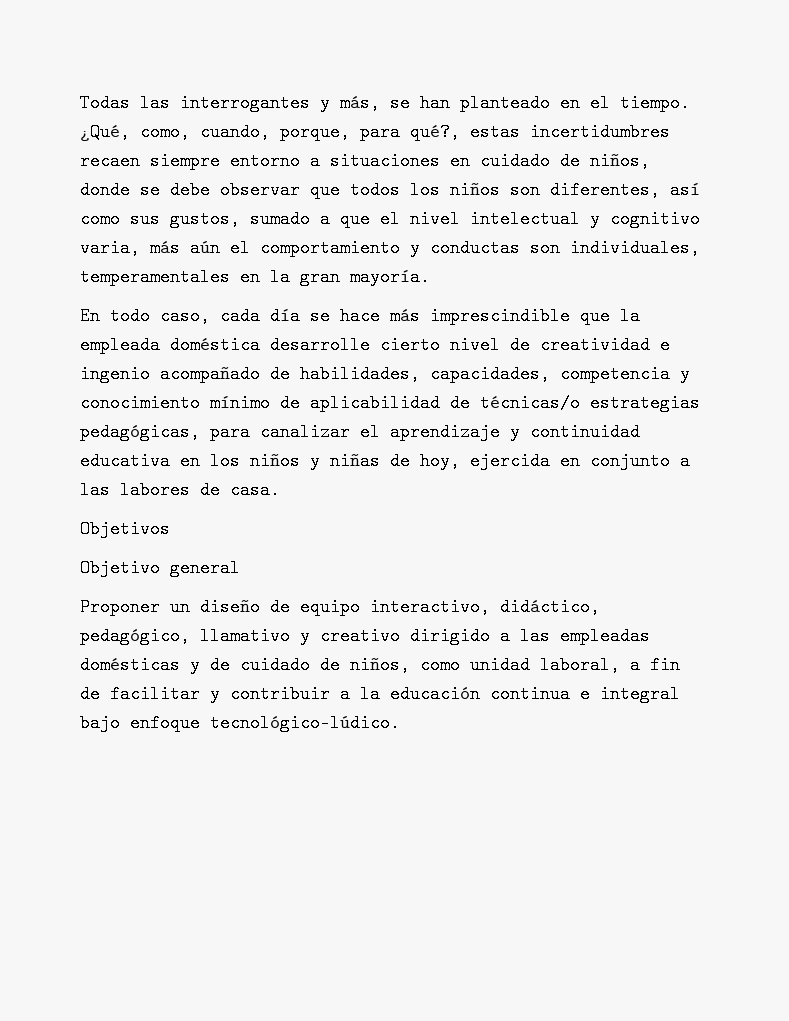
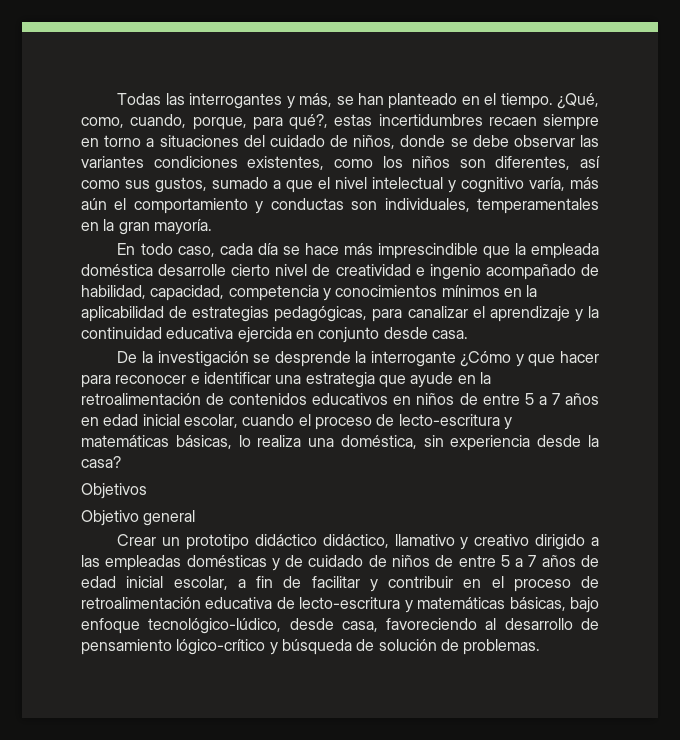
- ¿Qué, como, cuando, porque, para qué?, estas incertidumbres recaen siempre entorno a situaciones en cuidado de niños, donde se debe observar que todos los niños son diferentes, así como sus gustos, sumado a que el nivel intelectual y cognitivo varia, más aún el comportamiento y conductas son individuales, temperamentales en la gran mayoría.
+ ¿Qué, como, cuando, porque, para qué?, estas incertidumbres recaen siempre en torno a situaciones del cuidado de niños, donde se debe observar las variantes condiciones existentes, como los niños son diferentes, así como sus gustos, sumado a que el nivel intelectual y cognitivo varía, más aún el comportamiento y conductas son individuales, temperamentales en la gran mayoría.
- En todo caso, cada día se hace más imprescindible que la empleada doméstica desarrolle cierto nivel de creatividad e ingenio acompañado de habilidades, capacidades, competencia y conocimiento mínimo de aplicabilidad de técnicas/o estrategias pedagógicas, para canalizar el aprendizaje y continuidad educativa en los niños y niñas de hoy, ejercida en conjunto a las labores de casa.
+ En todo caso, cada día se hace más imprescindible que la empleada doméstica desarrolle cierto nivel de creatividad e ingenio acompañado de habilidad, capacidad, competencia y conocimientos mínimos en la aplicabilidad de estrategias pedagógicas, para canalizar el aprendizaje y la continuidad educativa ejercida en conjunto desde casa.
+ De la investigación se desprende la interrogante ¿Cómo y que hacer para reconocer e identificar una estrategia que ayude en la retroalimentación de contenidos educativos en niños de entre 5 a 7 años en edad inicial escolar, cuando el proceso de lecto-escritura y matemáticas básicas, lo realiza una doméstica, sin experiencia desde la casa?
  Objetivos
  Objetivo general
- Proponer un diseño de equipo interactivo, didáctico, pedagógico, llamativo y creativo dirigido a las empleadas domésticas y de cuidado de niños, como unidad laboral, a fin de facilitar y contribuir a la educación continua e integral bajo enfoque tecnológico-lúdico.
+ Crear un prototipo didáctico didáctico, llamativo y creativo dirigido a las empleadas domésticas y de cuidado de niños de entre 5 a 7 años de edad inicial escolar, a fin de facilitar y contribuir en el proceso de retroalimentación educativa de lecto-escritura y matemáticas básicas, bajo enfoque tecnológico-lúdico, desde casa, favoreciendo al desarrollo de pensamiento lógico-crítico y búsqueda de solución de problemas.

